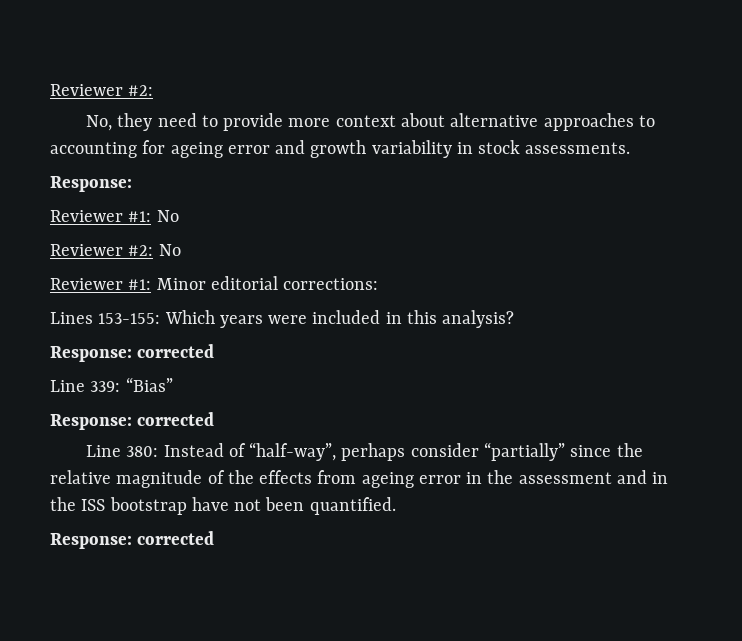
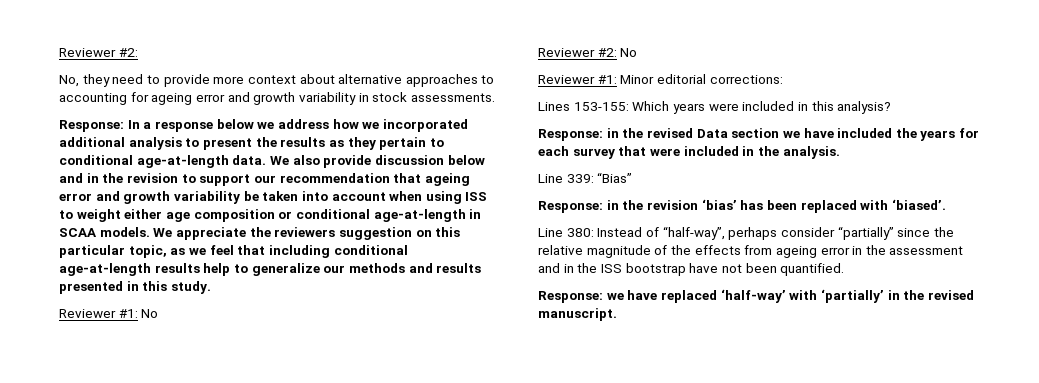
  No, they need to provide more context about alternative approaches to accounting for ageing error and growth variability in stock assessments.
- Response:
+ Response: In a response below we address how we incorporated additional analysis to present the results as they pertain to conditional age-at-length data. We also provide discussion below and in the revision to support our recommendation that ageing error and growth variability be taken into account when using ISS to weight either age composition or conditional age-at-length in SCAA models. We appreciate the reviewers suggestion on this particular topic, as we feel that including conditional age-at-length results help to generalize our methods and results presented in this study.
  Lines 153-155: Which years were included in this analysis?
- Response: corrected
+ Response: in the revised Data section we have included the years for each survey that were included in the analysis.
  Line 339: “Bias”
- Response: corrected
+ Response: in the revision ‘bias’ has been replaced with ‘biased’.
  Line 380: Instead of “half-way”, perhaps consider “partially” since the relative magnitude of the effects from ageing error in the assessment and in the ISS bootstrap have not been quantified.
- Response: corrected
+ Response: we have replaced ‘half-way’ with ‘partially’ in the revised manuscript.

